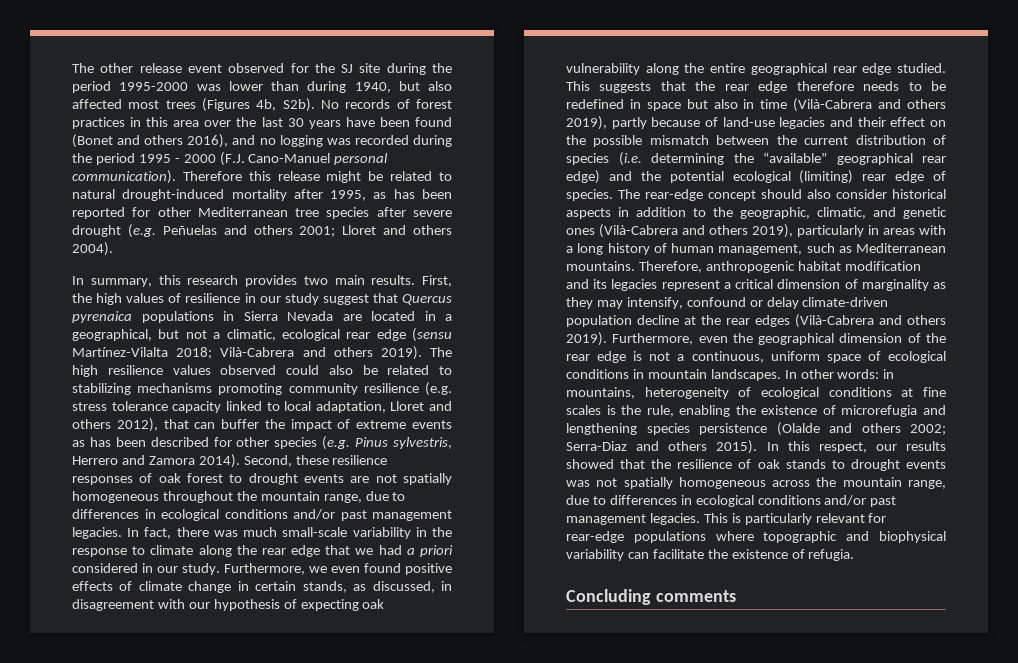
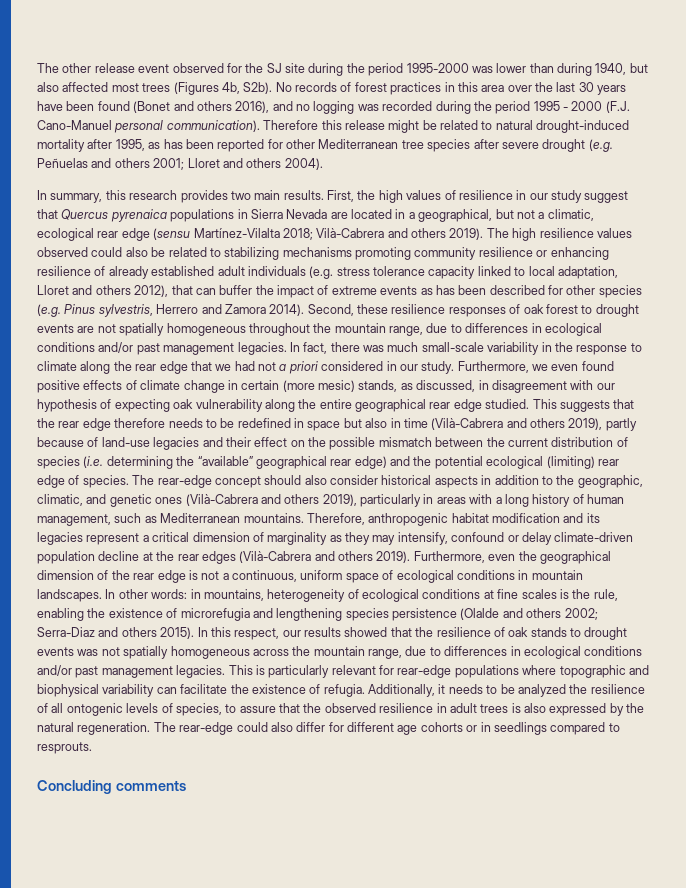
- The high resilience values observed could also be related to stabilizing mechanisms promoting community resilience (e.g. stress tolerance capacity linked to local adaptation, Lloret and others 2012), that can buffer the impact of extreme events as has been described for other species (e.g. Pinus sylvestris, Herrero and Zamora 2014).
+ The high resilience values observed could also be related to stabilizing mechanisms promoting community resilience or enhancing resilience of already established adult individuals (e.g. stress tolerance capacity linked to local adaptation, Lloret and others 2012), that can buffer the impact of extreme events as has been described for other species (e.g. Pinus sylvestris, Herrero and Zamora 2014).
- In fact, there was much small-scale variability in the response to climate along the rear edge that we had a priori considered in our study.
+ In fact, there was much small-scale variability in the response to climate along the rear edge that we had not a priori considered in our study.
- Furthermore, we even found positive effects of climate change in certain stands, as discussed, in disagreement with our hypothesis of expecting oak vulnerability along the entire geographical rear edge studied.
+ Furthermore, we even found positive effects of climate change in certain (more mesic) stands, as discussed, in disagreement with our hypothesis of expecting oak vulnerability along the entire geographical rear edge studied.
+ Additionally, it needs to be analyzed the resilience of all ontogenic levels of species, to assure that the observed resilience in adult trees is also expressed by the natural regeneration. The rear-edge could also differ for different age cohorts or in seedlings compared to resprouts.

